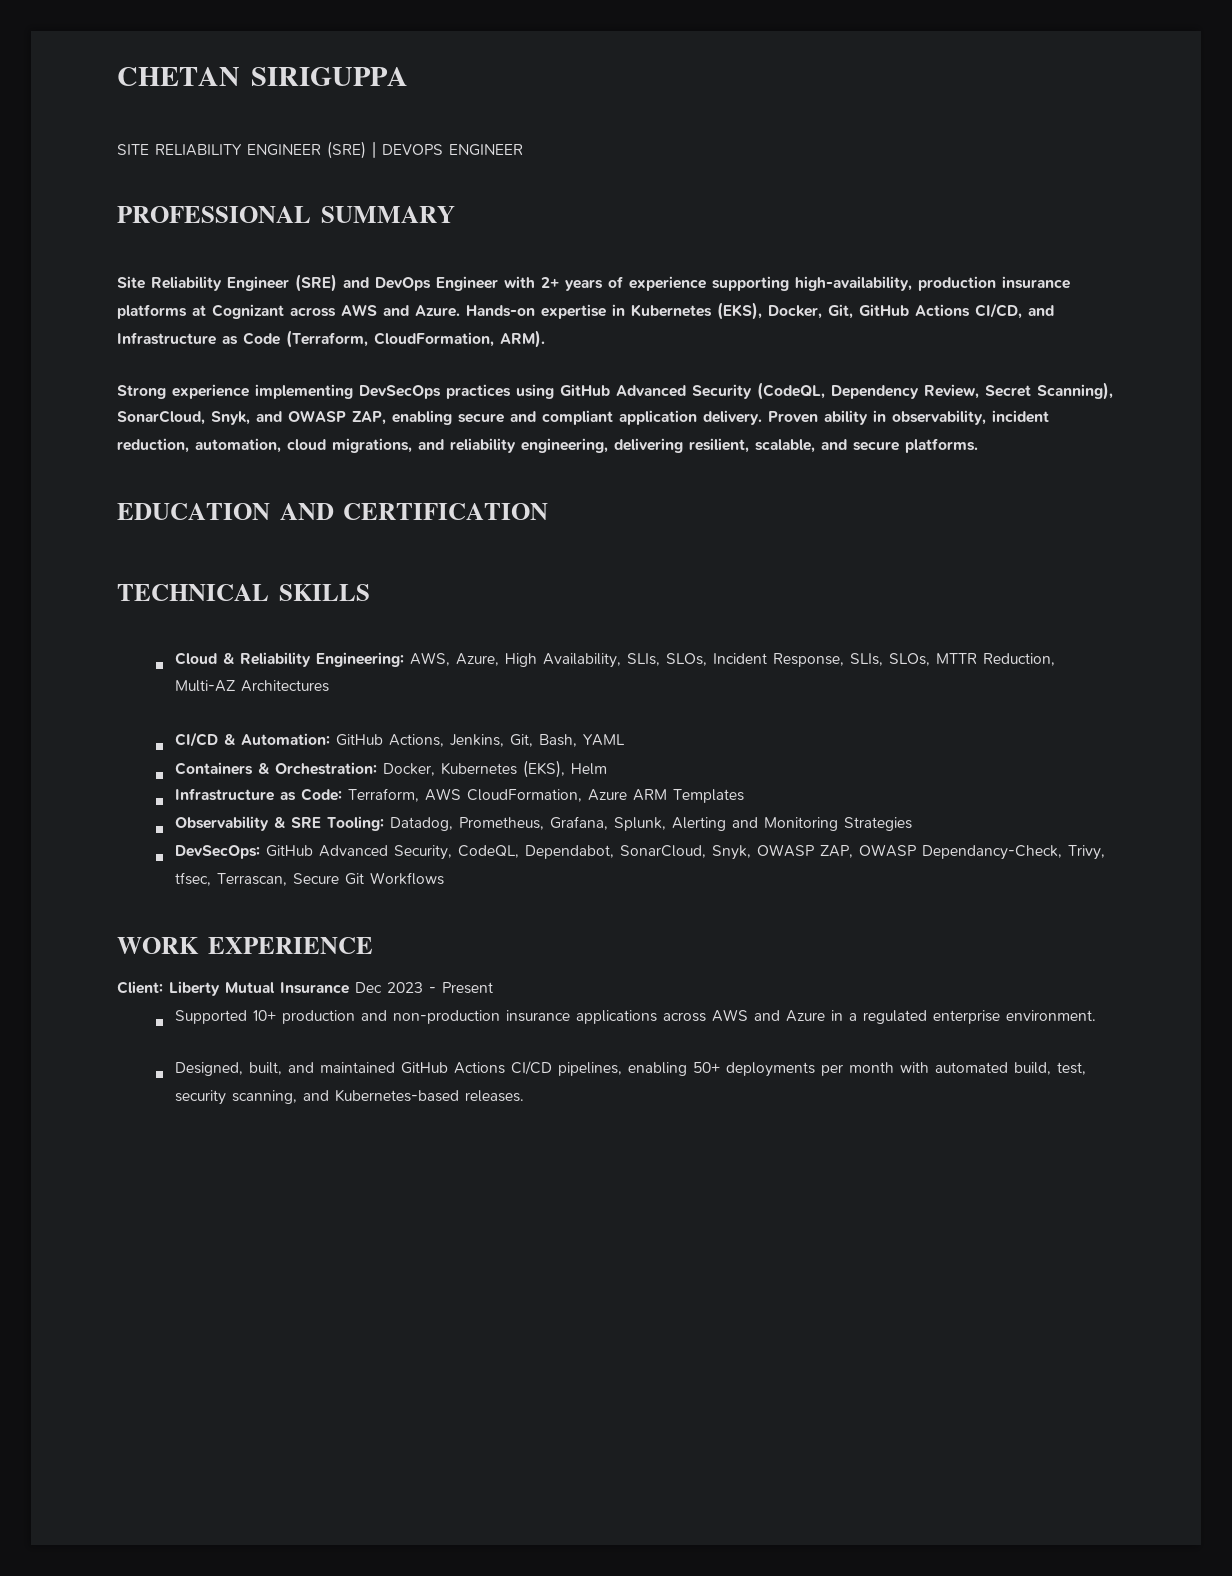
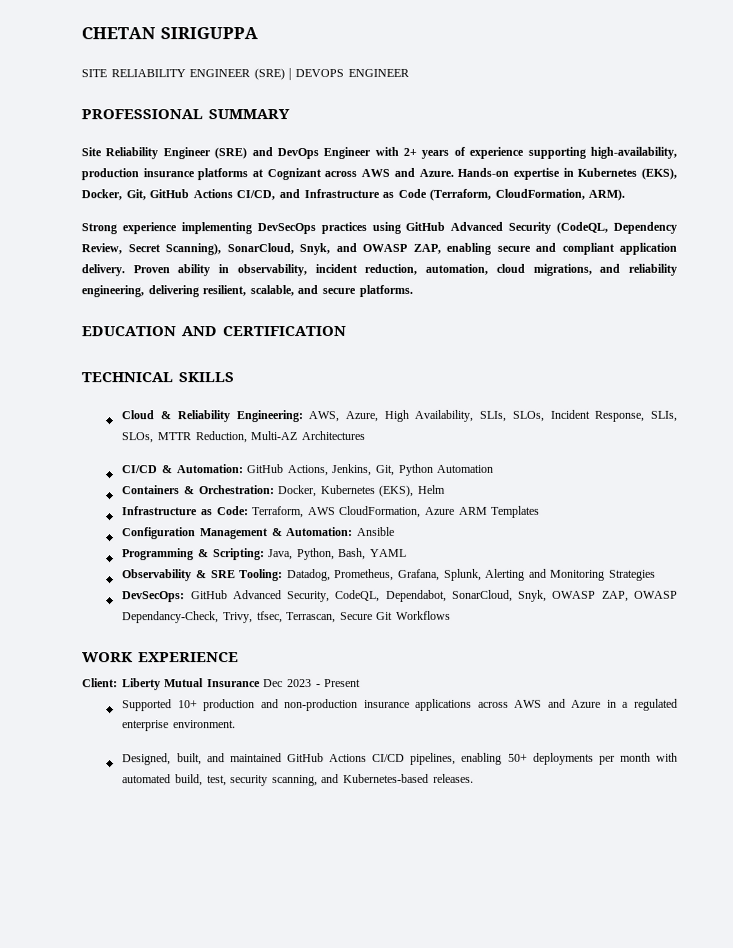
- CI/CD & Automation: GitHub Actions, Jenkins, Git, Bash, YAML
+ CI/CD & Automation: GitHub Actions, Jenkins, Git, Python Automation
+ Configuration Management & Automation: Ansible
+ Programming & Scripting: Java, Python, Bash, YAML

